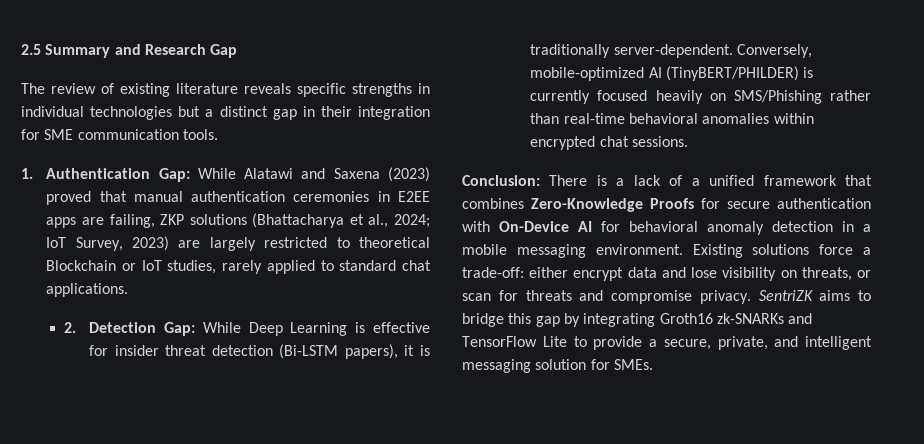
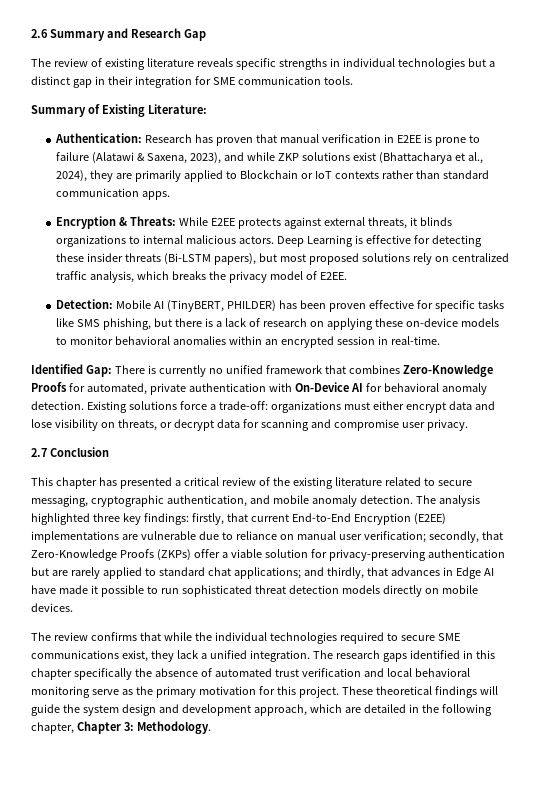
- 2.5 Summary and Research Gap
+ 2.6 Summary and Research Gap
- 1. Authentication Gap: While Alatawi and Saxena (2023) proved that manual authentication ceremonies in E2EE apps are failing, ZKP solutions (Bhattacharya et al., 2024; IoT Survey, 2023) are largely restricted to theoretical Blockchain or IoT studies, rarely applied to standard chat applications.
- 2. Detection Gap: While Deep Learning is effective for insider threat detection (Bi-LSTM papers), it is traditionally server-dependent. Conversely, mobile-optimized AI (TinyBERT/PHILDER) is currently focused heavily on SMS/Phishing rather than real-time behavioral anomalies within encrypted chat sessions.
- Conclusion: There is a lack of a unified framework that combines Zero-Knowledge Proofs for secure authentication with On-Device AI for behavioral anomaly detection in a mobile messaging environment.
+ Summary of Existing Literature:
+ Authentication: Research has proven that manual verification in E2EE is prone to failure (Alatawi & Saxena, 2023), and while ZKP solutions exist (Bhattacharya et al., 2024), they are primarily applied to Blockchain or IoT contexts rather than standard communication apps.
+ Encryption & Threats: While E2EE protects against external threats, it blinds organizations to internal malicious actors. Deep Learning is effective for detecting these insider threats (Bi-LSTM papers), but most proposed solutions rely on centralized traffic analysis, which breaks the privacy model of E2EE.
+ Detection: Mobile AI (TinyBERT, PHILDER) has been proven effective for specific tasks like SMS phishing, but there is a lack of research on applying these on-device models to monitor behavioral anomalies within an encrypted session in real-time.
+ Identified Gap: There is currently no unified framework that combines Zero-Knowledge Proofs for automated, private authentication with On-Device AI for behavioral anomaly detection.
- Existing solutions force a trade-off: either encrypt data and lose visibility on threats, or scan for threats and compromise privacy. SentriZK aims to bridge this gap by integrating Groth16 zk-SNARKs and TensorFlow Lite to provide a secure, private, and intelligent messaging solution for SMEs.
+ Existing solutions force a trade-off: organizations must either encrypt data and lose visibility on threats, or decrypt data for scanning and compromise user privacy.
+ 2.7 Conclusion
+ This chapter has presented a critical review of the existing literature related to secure messaging, cryptographic authentication, and mobile anomaly detection. The analysis highlighted three key findings: firstly, that current End-to-End Encryption (E2EE) implementations are vulnerable due to reliance on manual user verification; secondly, that Zero-Knowledge Proofs (ZKPs) offer a viable solution for privacy-preserving authentication but are rarely applied to standard chat applications; and thirdly, that advances in Edge AI have made it possible to run sophisticated threat detection models directly on mobile devices.
+ The review confirms that while the individual technologies required to secure SME communications exist, they lack a unified integration. The research gaps identified in this chapter specifically the absence of automated trust verification and local behavioral monitoring serve as the primary motivation for this project. These theoretical findings will guide the system design and development approach, which are detailed in the following chapter, Chapter 3: Methodology.

